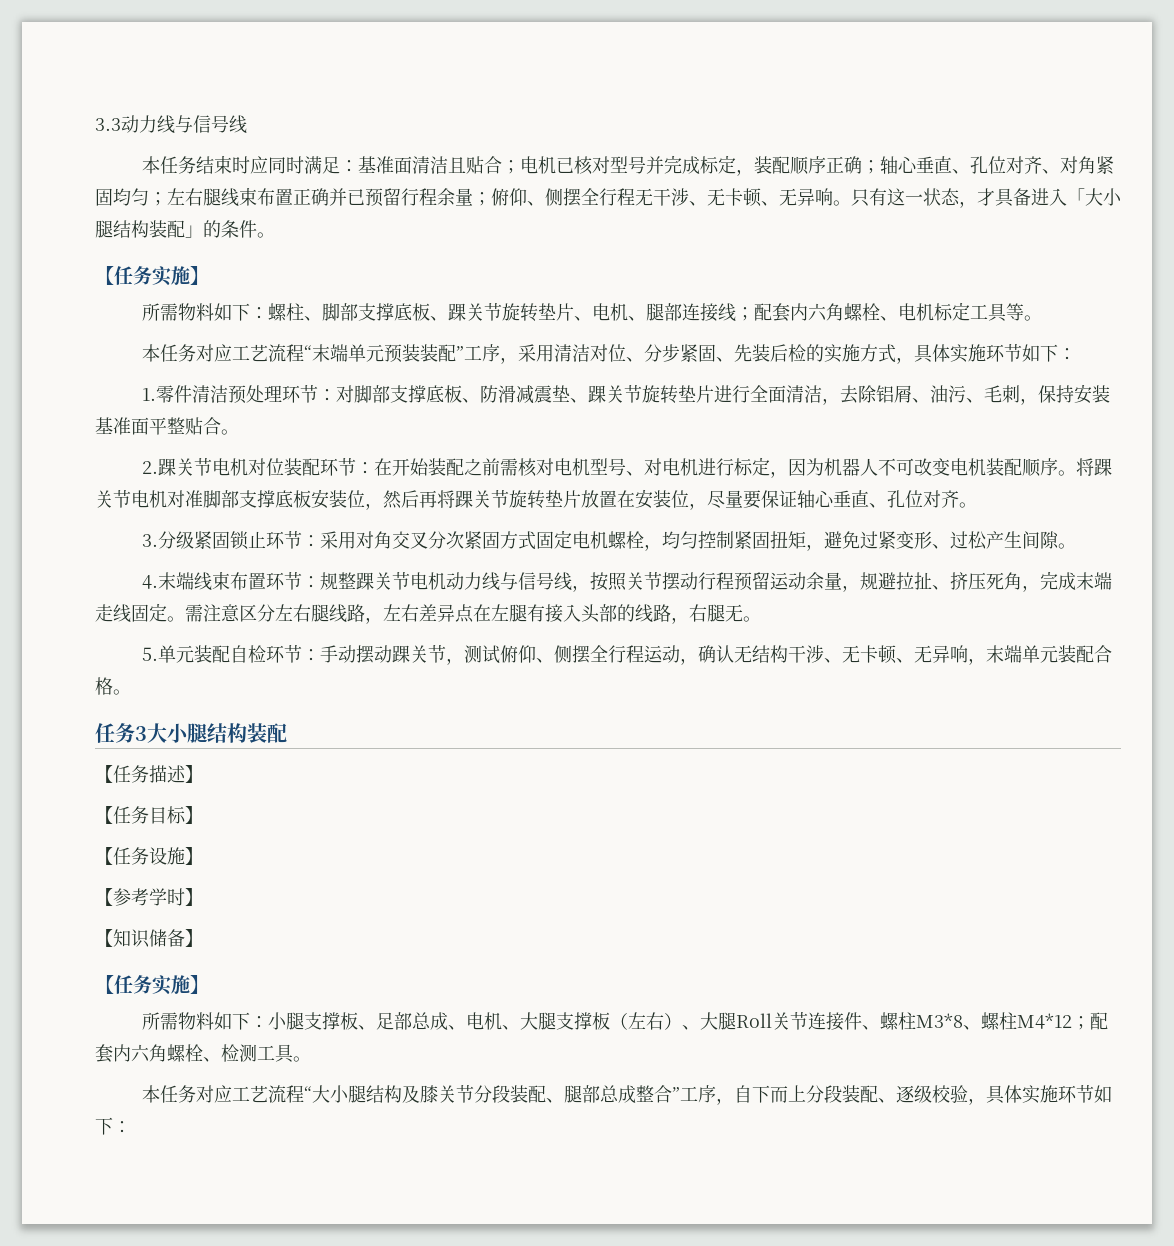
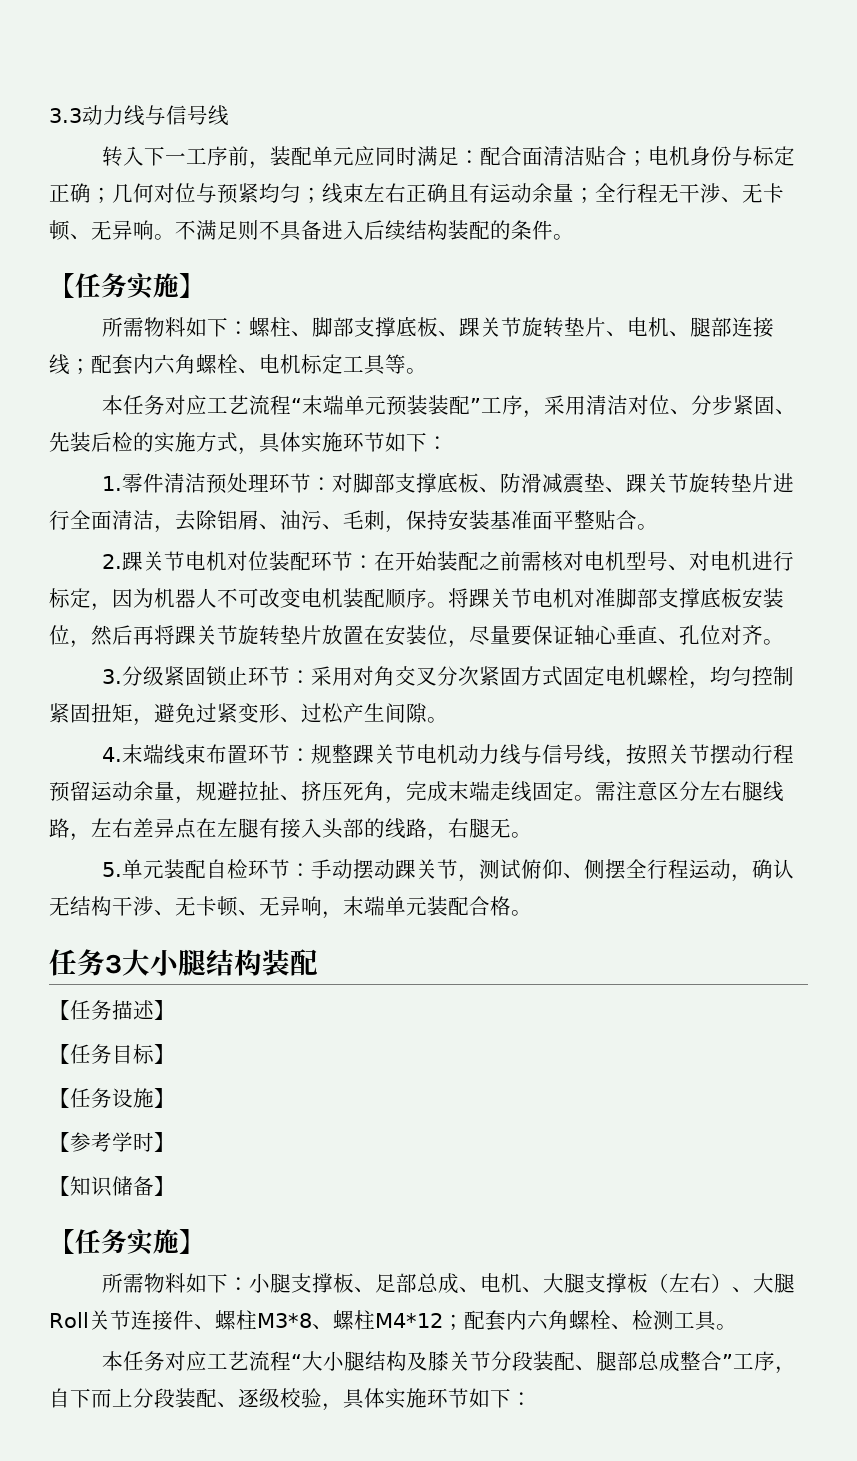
- 本任务结束时应同时满足：基准面清洁且贴合；电机已核对型号并完成标定，装配顺序正确；轴心垂直、孔位对齐、对角紧固均匀；左右腿线束布置正确并已预留行程余量；俯仰、侧摆全行程无干涉、无卡顿、无异响。
+ 转入下一工序前，装配单元应同时满足：配合面清洁贴合；电机身份与标定正确；几何对位与预紧均匀；线束左右正确且有运动余量；全行程无干涉、无卡顿、无异响。
- 只有这一状态，才具备进入「大小腿结构装配」的条件。
+ 不满足则不具备进入后续结构装配的条件。

